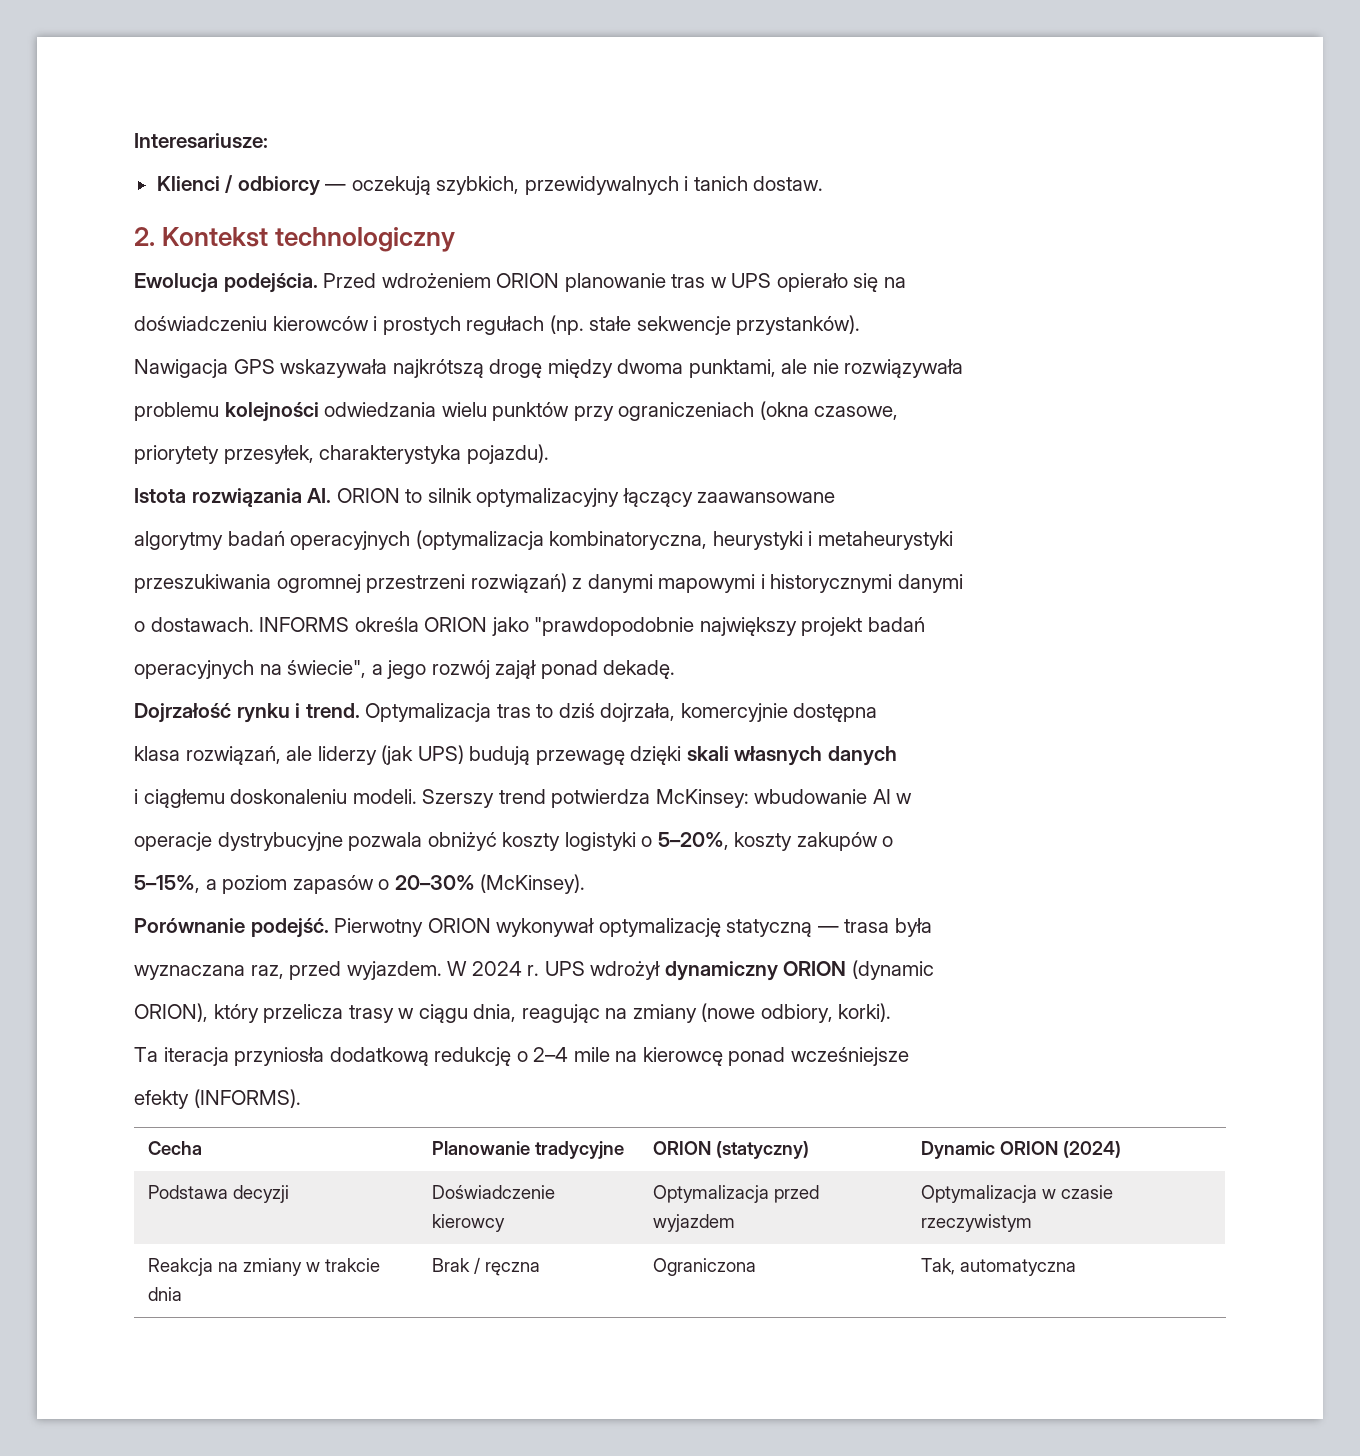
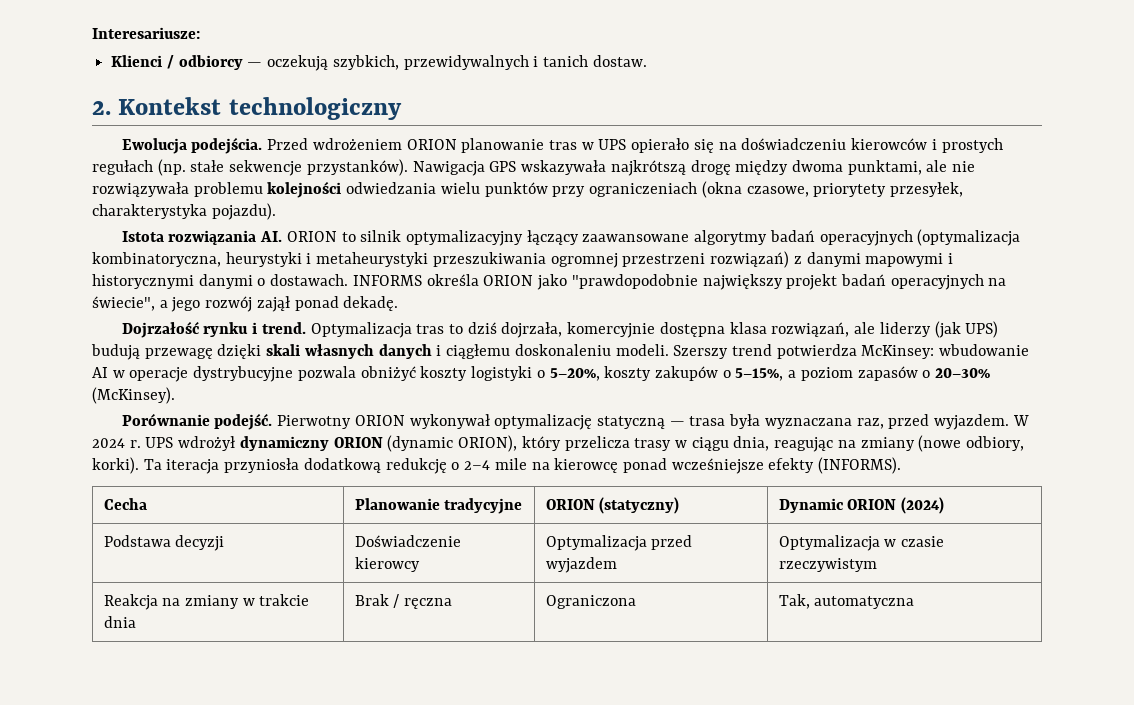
- Przed wdrożeniem ORION planowanie tras w UPS opierało się na
- doświadczeniu kierowców i prostych regułach (np. stałe sekwencje przystanków).
- Nawigacja GPS wskazywała najkrótszą drogę między dwoma punktami, ale nie rozwiązywała
- problemu kolejności odwiedzania wielu punktów przy ograniczeniach (okna czasowe,
- priorytety przesyłek, charakterystyka pojazdu).
+ Przed wdrożeniem ORION planowanie tras w UPS opierało się na doświadczeniu kierowców i prostych regułach (np. stałe sekwencje przystanków). Nawigacja GPS wskazywała najkrótszą drogę między dwoma punktami, ale nie rozwiązywała problemu kolejności odwiedzania wielu punktów przy ograniczeniach (okna czasowe, priorytety przesyłek, charakterystyka pojazdu).
- Istota rozwiązania AI. ORION to silnik optymalizacyjny łączący zaawansowane
- algorytmy badań operacyjnych (optymalizacja kombinatoryczna, heurystyki i metaheurystyki
- przeszukiwania ogromnej przestrzeni rozwiązań) z danymi mapowymi i historycznymi danymi
- o dostawach.
+ Istota rozwiązania AI. ORION to silnik optymalizacyjny łączący zaawansowane algorytmy badań operacyjnych (optymalizacja kombinatoryczna, heurystyki i metaheurystyki przeszukiwania ogromnej przestrzeni rozwiązań) z danymi mapowymi i historycznymi danymi o dostawach.
- INFORMS określa ORION jako "prawdopodobnie największy projekt badań
- operacyjnych na świecie", a jego rozwój zajął ponad dekadę.
+ INFORMS określa ORION jako "prawdopodobnie największy projekt badań operacyjnych na świecie", a jego rozwój zajął ponad dekadę.
- Optymalizacja tras to dziś dojrzała, komercyjnie dostępna
- klasa rozwiązań, ale liderzy (jak UPS) budują przewagę dzięki skali własnych danych
- i ciągłemu doskonaleniu modeli.
+ Optymalizacja tras to dziś dojrzała, komercyjnie dostępna klasa rozwiązań, ale liderzy (jak UPS) budują przewagę dzięki skali własnych danych i ciągłemu doskonaleniu modeli.
- Szerszy trend potwierdza McKinsey: wbudowanie AI w
- operacje dystrybucyjne pozwala obniżyć koszty logistyki o 5–20%, koszty zakupów o
- 5–15%, a poziom zapasów o 20–30% (McKinsey).
+ Szerszy trend potwierdza McKinsey: wbudowanie AI w operacje dystrybucyjne pozwala obniżyć koszty logistyki o 5–20%, koszty zakupów o 5–15%, a poziom zapasów o 20–30% (McKinsey).
- Pierwotny ORION wykonywał optymalizację statyczną — trasa była
- wyznaczana raz, przed wyjazdem.
+ Pierwotny ORION wykonywał optymalizację statyczną — trasa była wyznaczana raz, przed wyjazdem.
- UPS wdrożył dynamiczny ORION (dynamic
- ORION), który przelicza trasy w ciągu dnia, reagując na zmiany (nowe odbiory, korki).
- Ta iteracja przyniosła dodatkową redukcję o 2–4 mile na kierowcę ponad wcześniejsze
- efekty (INFORMS).
+ UPS wdrożył dynamiczny ORION (dynamic ORION), który przelicza trasy w ciągu dnia, reagując na zmiany (nowe odbiory, korki). Ta iteracja przyniosła dodatkową redukcję o 2–4 mile na kierowcę ponad wcześniejsze efekty (INFORMS).

